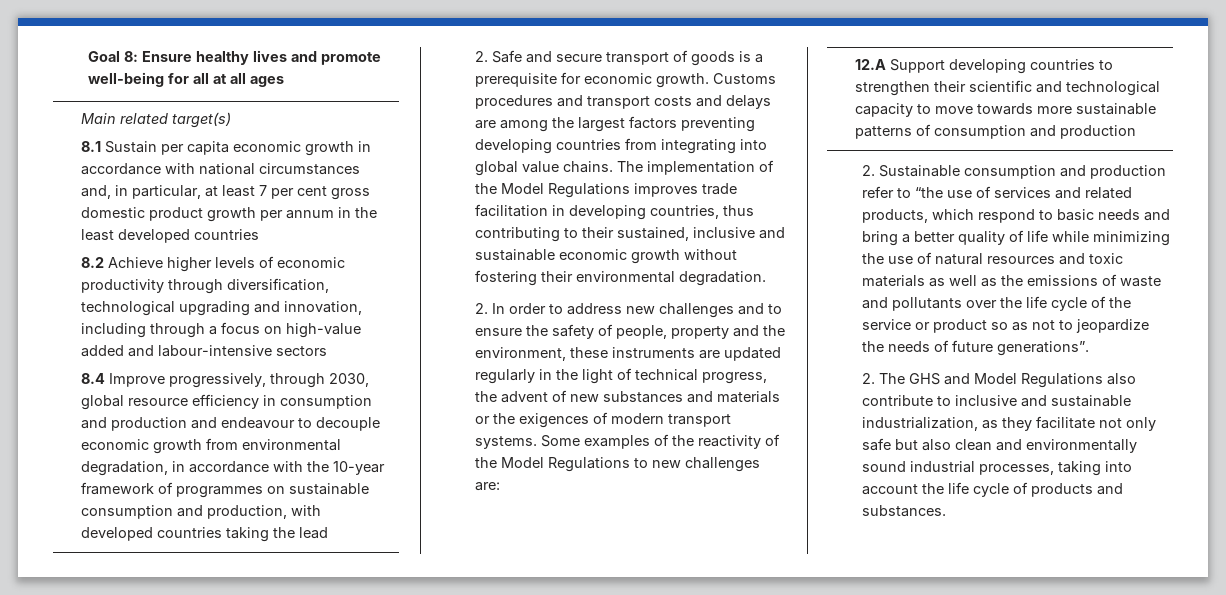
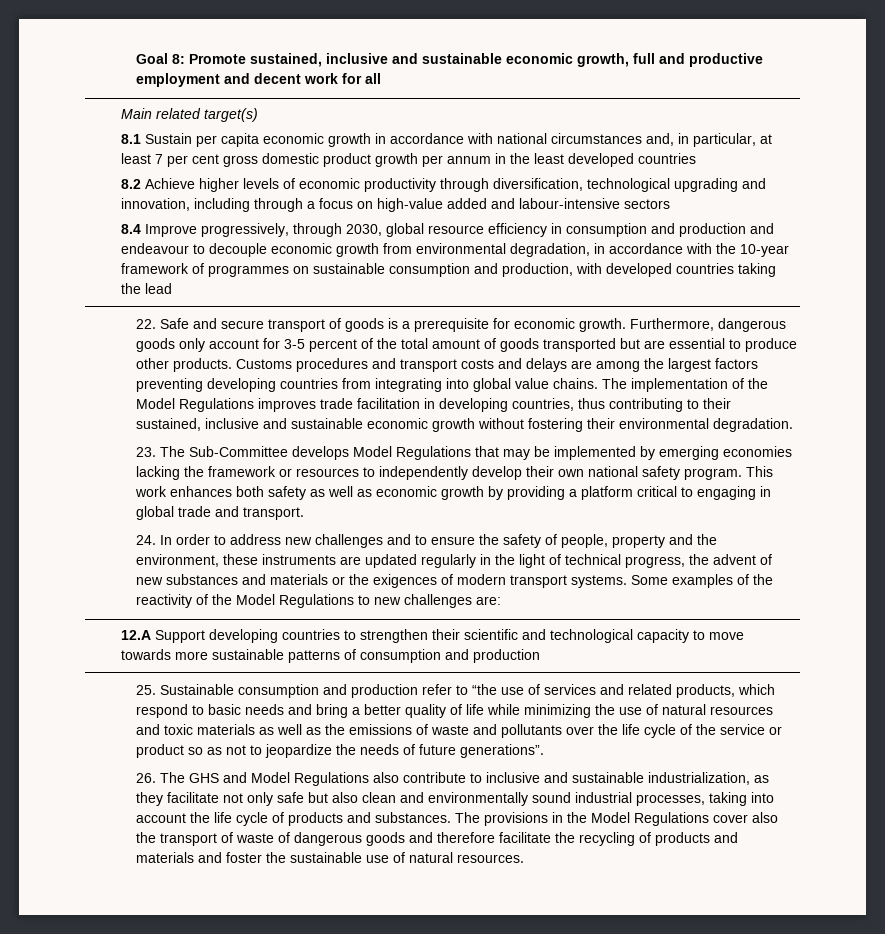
- Goal 8: Ensure healthy lives and promote well-being for all at all ages
+ Goal 8: Promote sustained, inclusive and sustainable economic growth, full and productive employment and decent work for all
- 2. Safe and secure transport of goods is a prerequisite for economic growth.
+ 22. Safe and secure transport of goods is a prerequisite for economic growth.
+ Furthermore, dangerous goods only account for 3-5 percent of the total amount of goods transported but are essential to produce other products.
- 2. In order to address new challenges and to ensure the safety of people, property and the environment, these instruments are updated regularly in the light of technical progress, the advent of new substances and materials or the exigences of modern transport systems.
+ 23. The Sub-Committee develops Model Regulations that may be implemented by emerging economies lacking the framework or resources to independently develop their own national safety program. This work enhances both safety as well as economic growth by providing a platform critical to engaging in global trade and transport.
+ 24. In order to address new challenges and to ensure the safety of people, property and the environment, these instruments are updated regularly in the light of technical progress, the advent of new substances and materials or the exigences of modern transport systems.
- 2. Sustainable consumption and production refer to “the use of services and related products, which respond to basic needs and bring a better quality of life while minimizing the use of natural resources and toxic materials as well as the emissions of waste and pollutants over the life cycle of the service or product so as not to jeopardize the needs of future generations”.
+ 25. Sustainable consumption and production refer to “the use of services and related products, which respond to basic needs and bring a better quality of life while minimizing the use of natural resources and toxic materials as well as the emissions of waste and pollutants over the life cycle of the service or product so as not to jeopardize the needs of future generations”.
- 2. The GHS and Model Regulations also contribute to inclusive and sustainable industrialization, as they facilitate not only safe but also clean and environmentally sound industrial processes, taking into account the life cycle of products and substances.
+ 26. The GHS and Model Regulations also contribute to inclusive and sustainable industrialization, as they facilitate not only safe but also clean and environmentally sound industrial processes, taking into account the life cycle of products and substances.
+ The provisions in the Model Regulations cover also the transport of waste of dangerous goods and therefore facilitate the recycling of products and materials and foster the sustainable use of natural resources.

